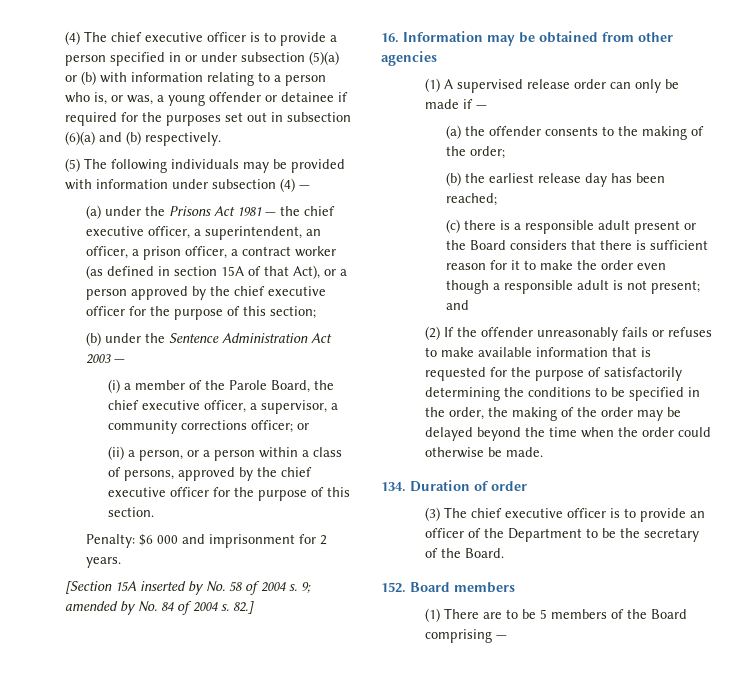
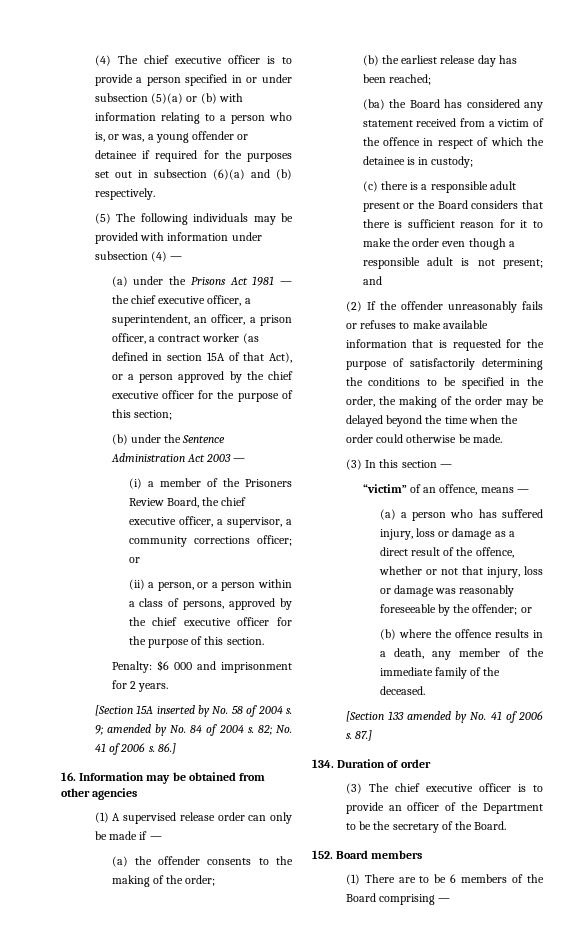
- (i) a member of the Parole Board, the chief executive officer, a supervisor, a community corrections officer; or
+ (i) a member of the Prisoners Review Board, the chief executive officer, a supervisor, a community corrections officer; or
- 82.]
+ 82; No. 41 of 2006 s. 86.]
+ (ba) the Board has considered any statement received from a victim of the offence in respect of which the detainee is in custody;
+ (3) In this section —
+ “victim” of an offence, means —
+ (a) a person who has suffered injury, loss or damage as a direct result of the offence, whether or not that injury, loss or damage was reasonably foreseeable by the offender; or
+ (b) where the offence results in a death, any member of the immediate family of the deceased.
+ [Section 133 amended by No. 41 of 2006 s. 87.]
- (1) There are to be 5 members of the Board comprising —
+ (1) There are to be 6 members of the Board comprising —

